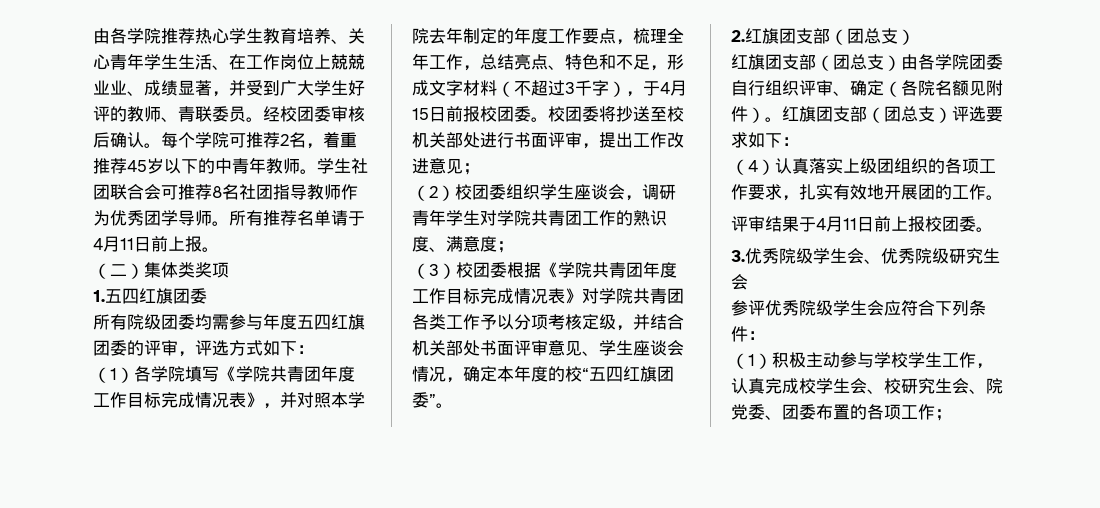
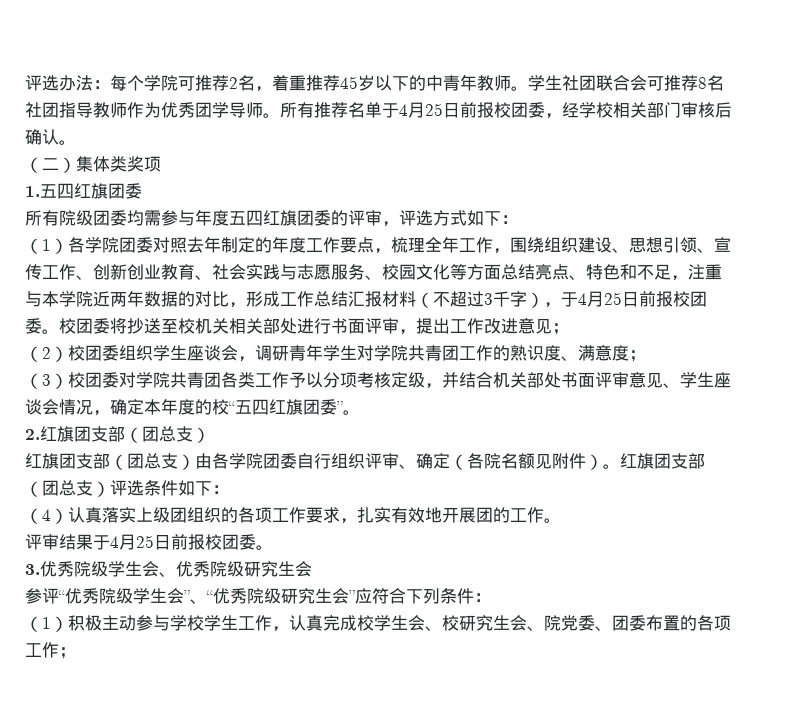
- 由各学院推荐热心学生教育培养、关心青年学生生活、在工作岗位上兢兢业业、成绩显著，并受到广大学生好评的教师、青联委员。经校团委审核后确认。每个学院可推荐2名，着重推荐45岁以下的中青年教师。
+ 评选办法：每个学院可推荐2名，着重推荐45岁以下的中青年教师。
- 所有推荐名单请于4月11日前上报。
+ 所有推荐名单于4月25日前报校团委，经学校相关部门审核后确认。
- （1）各学院填写《学院共青团年度工作目标完成情况表》，并对照本学院去年制定的年度工作要点，梳理全年工作，总结亮点、特色和不足，形成文字材料（不超过3千字），于4月15日前报校团委。
+ （1）各学院团委对照去年制定的年度工作要点，梳理全年工作，围绕组织建设、思想引领、宣传工作、创新创业教育、社会实践与志愿服务、校园文化等方面总结亮点、特色和不足，注重与本学院近两年数据的对比，形成工作总结汇报材料（不超过3千字），于4月25日前报校团委。
- 校团委将抄送至校机关部处进行书面评审，提出工作改进意见；
+ 校团委将抄送至校机关相关部处进行书面评审，提出工作改进意见；
- （3）校团委根据《学院共青团年度工作目标完成情况表》对学院共青团各类工作予以分项考核定级，并结合机关部处书面评审意见、学生座谈会情况，确定本年度的校“五四红旗团委”。
+ （3）校团委对学院共青团各类工作予以分项考核定级，并结合机关部处书面评审意见、学生座谈会情况，确定本年度的校“五四红旗团委”。
- 红旗团支部（团总支）评选要求如下：
+ 红旗团支部（团总支）评选条件如下：
- 评审结果于4月11日前上报校团委。
+ 评审结果于4月25日前报校团委。
- 参评优秀院级学生会应符合下列条件：
+ 参评“优秀院级学生会”、“优秀院级研究生会”应符合下列条件：

